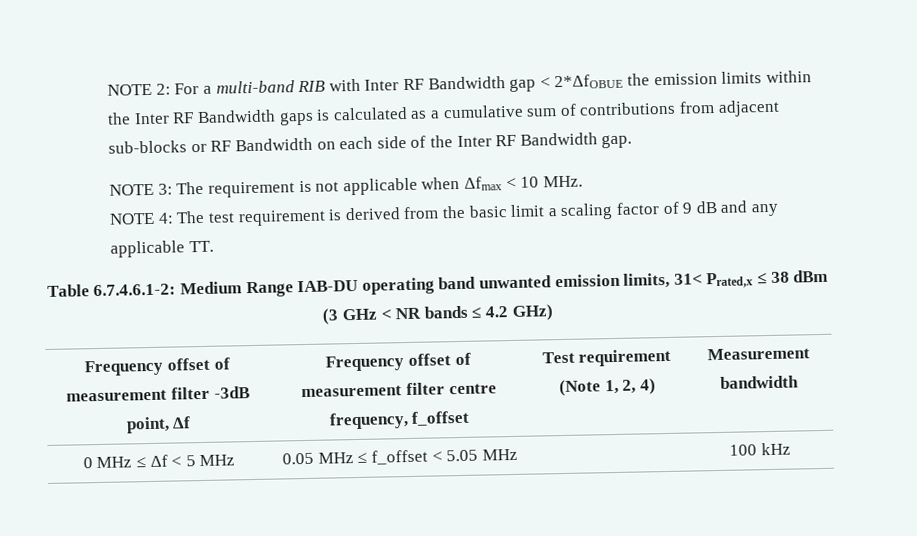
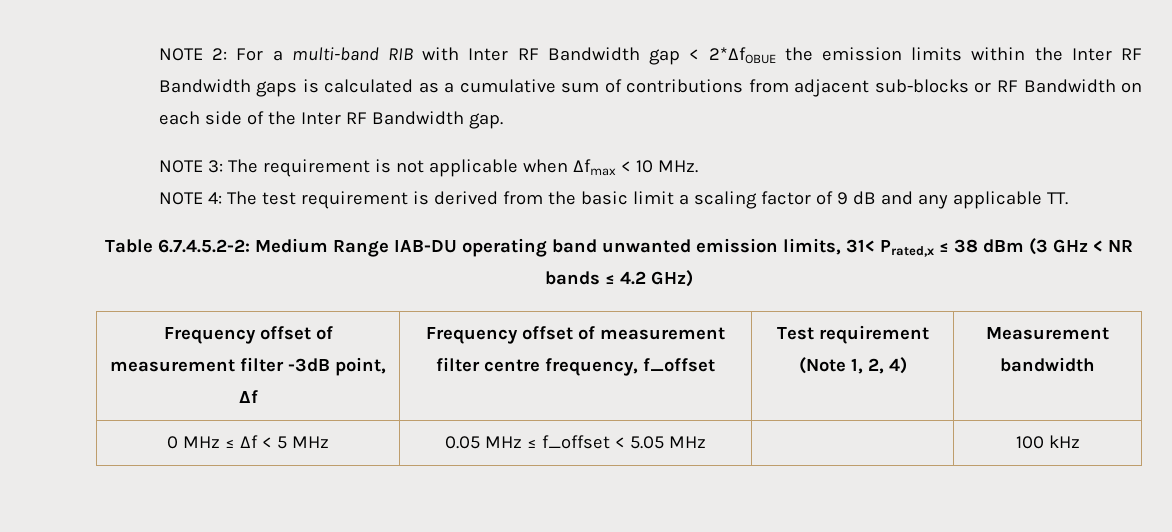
- Table 6.7.4.6.1-2: Medium Range IAB-DU operating band unwanted emission limits, 31< Prated,x ≤ 38 dBm (3 GHz < NR bands ≤ 4.2 GHz)
+ Table 6.7.4.5.2-2: Medium Range IAB-DU operating band unwanted emission limits, 31< Prated,x ≤ 38 dBm (3 GHz < NR bands ≤ 4.2 GHz)

